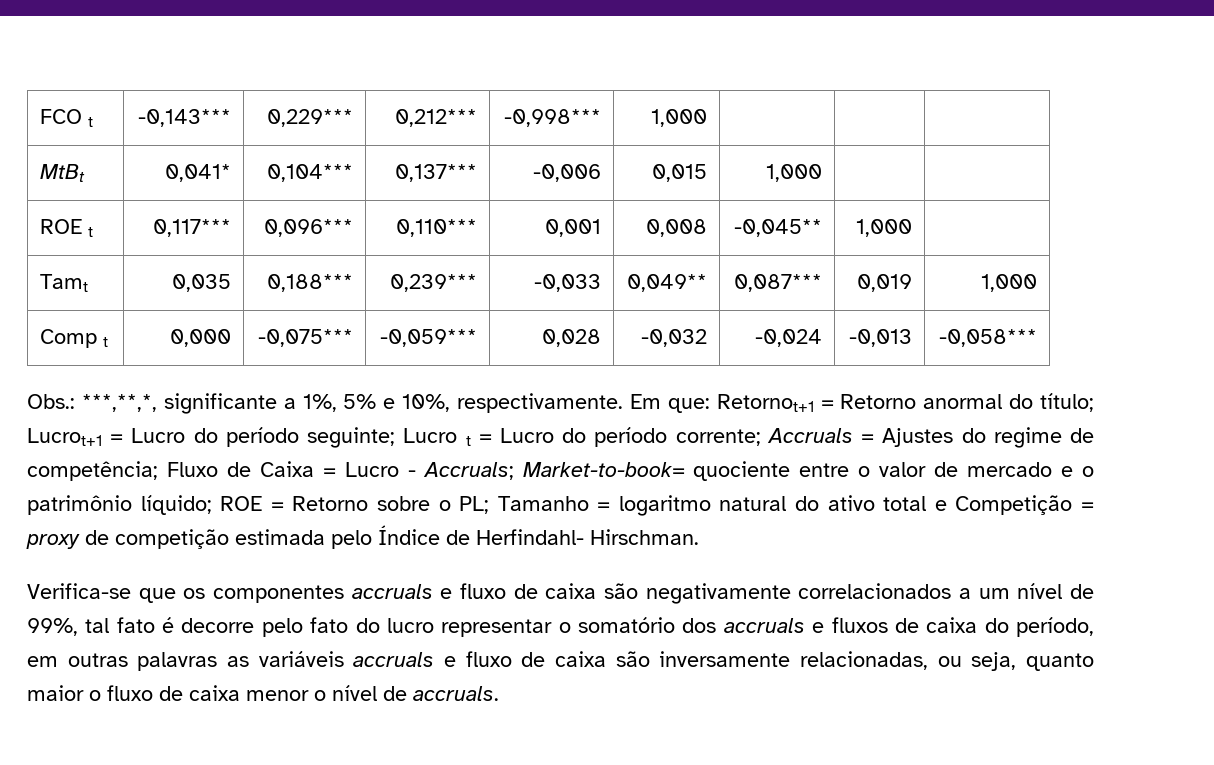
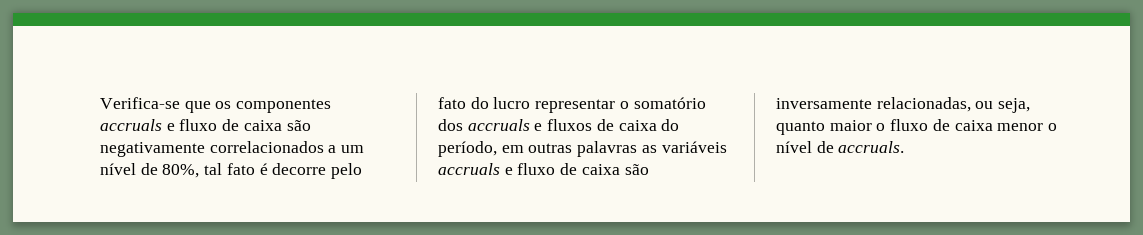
- FCO t | -0,143*** | 0,229*** | 0,212*** | -0,998*** | 1,000 | | |
- MtBt | 0,041* | 0,104*** | 0,137*** | -0,006 | 0,015 | 1,000 | |
- ROE t | 0,117*** | 0,096*** | 0,110*** | 0,001 | 0,008 | -0,045** | 1,000 |
- Tamt | 0,035 | 0,188*** | 0,239*** | -0,033 | 0,049** | 0,087*** | 0,019 | 1,000
- Comp t | 0,000 | -0,075*** | -0,059*** | 0,028 | -0,032 | -0,024 | -0,013 | -0,058***
- Obs.: ***,**,*, significante a 1%, 5% e 10%, respectivamente. Em que: Retornot+1 = Retorno anormal do título; Lucrot+1 = Lucro do período seguinte; Lucro t = Lucro do período corrente; Accruals = Ajustes do regime de competência; Fluxo de Caixa = Lucro - Accruals; Market-to-book= quociente entre o valor de mercado e o patrimônio líquido; ROE = Retorno sobre o PL; Tamanho = logaritmo natural do ativo total e Competição = proxy de competição estimada pelo Índice de Herfindahl- Hirschman.
- Verifica-se que os componentes accruals e fluxo de caixa são negativamente correlacionados a um nível de 99%, tal fato é decorre pelo fato do lucro representar o somatório dos accruals e fluxos de caixa do período, em outras palavras as variáveis accruals e fluxo de caixa são inversamente relacionadas, ou seja, quanto maior o fluxo de caixa menor o nível de accruals.
+ Verifica-se que os componentes accruals e fluxo de caixa são negativamente correlacionados a um nível de 80%, tal fato é decorre pelo fato do lucro representar o somatório dos accruals e fluxos de caixa do período, em outras palavras as variáveis accruals e fluxo de caixa são inversamente relacionadas, ou seja, quanto maior o fluxo de caixa menor o nível de accruals.

